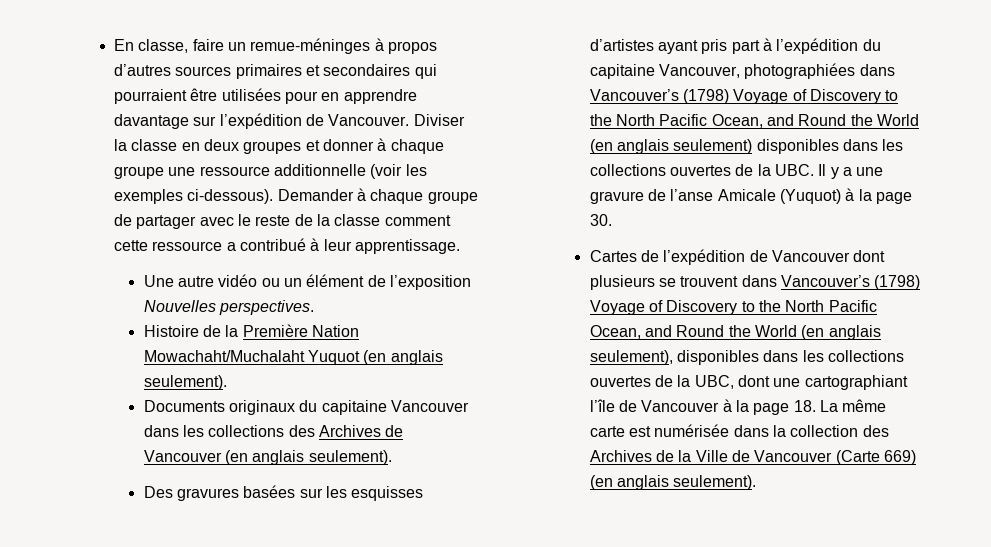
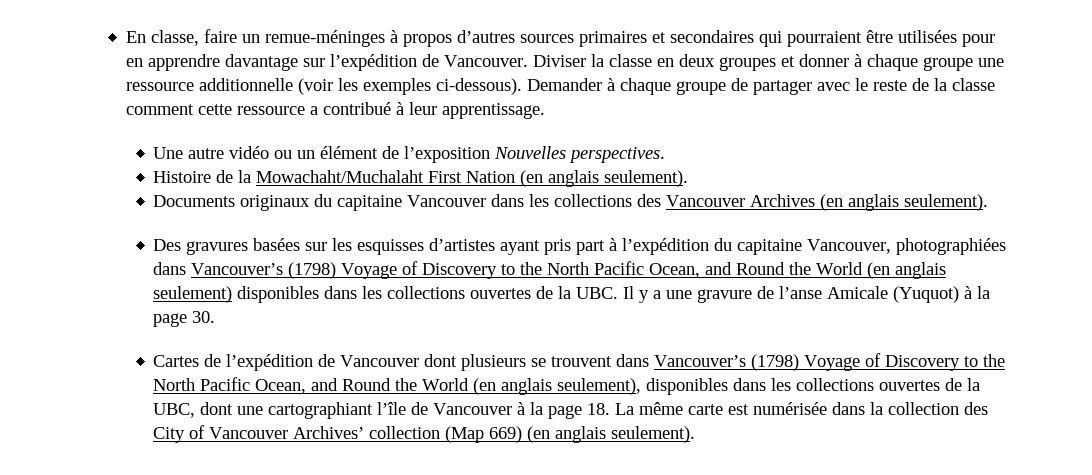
- Histoire de la Première Nation Mowachaht/Muchalaht Yuquot (en anglais seulement).
+ Histoire de la Mowachaht/Muchalaht First Nation (en anglais seulement).
- Documents originaux du capitaine Vancouver dans les collections des Archives de Vancouver (en anglais seulement).
+ Documents originaux du capitaine Vancouver dans les collections des Vancouver Archives (en anglais seulement).
- Cartes de l’expédition de Vancouver dont plusieurs se trouvent dans Vancouver’s (1798) Voyage of Discovery to the North Pacific Ocean, and Round the World (en anglais seulement), disponibles dans les collections ouvertes de la UBC, dont une cartographiant l’île de Vancouver à la page 18. La même carte est numérisée dans la collection des Archives de la Ville de Vancouver (Carte 669) (en anglais seulement).
+ Cartes de l’expédition de Vancouver dont plusieurs se trouvent dans Vancouver’s (1798) Voyage of Discovery to the North Pacific Ocean, and Round the World (en anglais seulement), disponibles dans les collections ouvertes de la UBC, dont une cartographiant l’île de Vancouver à la page 18. La même carte est numérisée dans la collection des City of Vancouver Archives’ collection (Map 669) (en anglais seulement).

